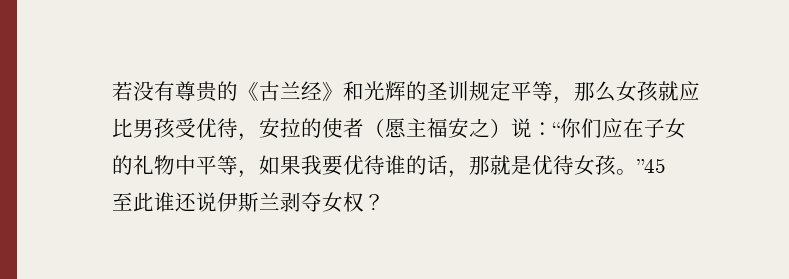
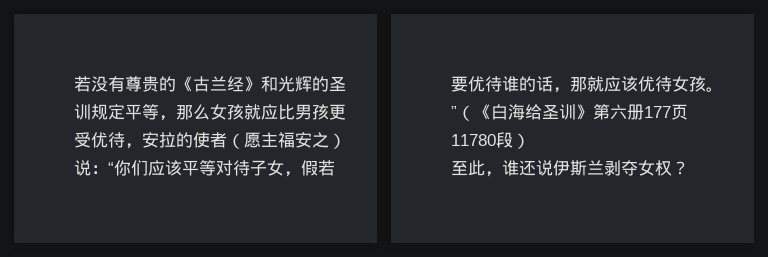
- 若没有尊贵的《古兰经》和光辉的圣训规定平等，那么女孩就应比男孩受优待，安拉的使者（愿主福安之）说：“你们应在子女的礼物中平等，如果我要优待谁的话，那就是优待女孩。”45
+ 若没有尊贵的《古兰经》和光辉的圣训规定平等，那么女孩就应比男孩更受优待，安拉的使者（愿主福安之）说：“你们应该平等对待子女，假若要优待谁的话，那就应该优待女孩。”（《白海给圣训》第六册177页11780段）
- 至此谁还说伊斯兰剥夺女权？
+ 至此，谁还说伊斯兰剥夺女权？

